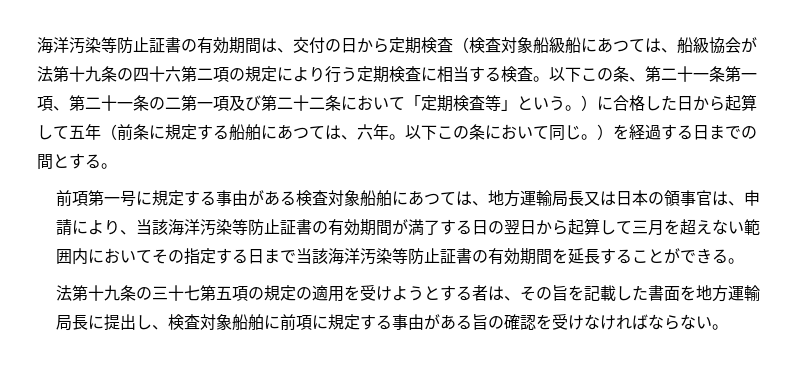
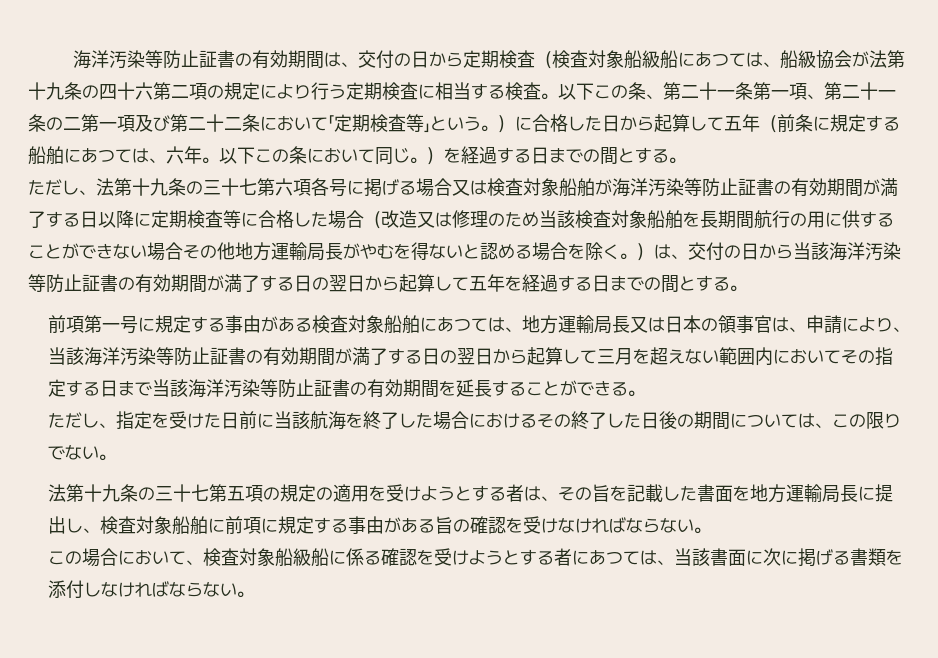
+ ただし、法第十九条の三十七第六項各号に掲げる場合又は検査対象船舶が海洋汚染等防止証書の有効期間が満了する日以降に定期検査等に合格した場合（改造又は修理のため当該検査対象船舶を長期間航行の用に供することができない場合その他地方運輸局長がやむを得ないと認める場合を除く。）は、交付の日から当該海洋汚染等防止証書の有効期間が満了する日の翌日から起算して五年を経過する日までの間とする。
+ ただし、指定を受けた日前に当該航海を終了した場合におけるその終了した日後の期間については、この限りでない。
+ この場合において、検査対象船級船に係る確認を受けようとする者にあつては、当該書面に次に掲げる書類を添付しなければならない。

